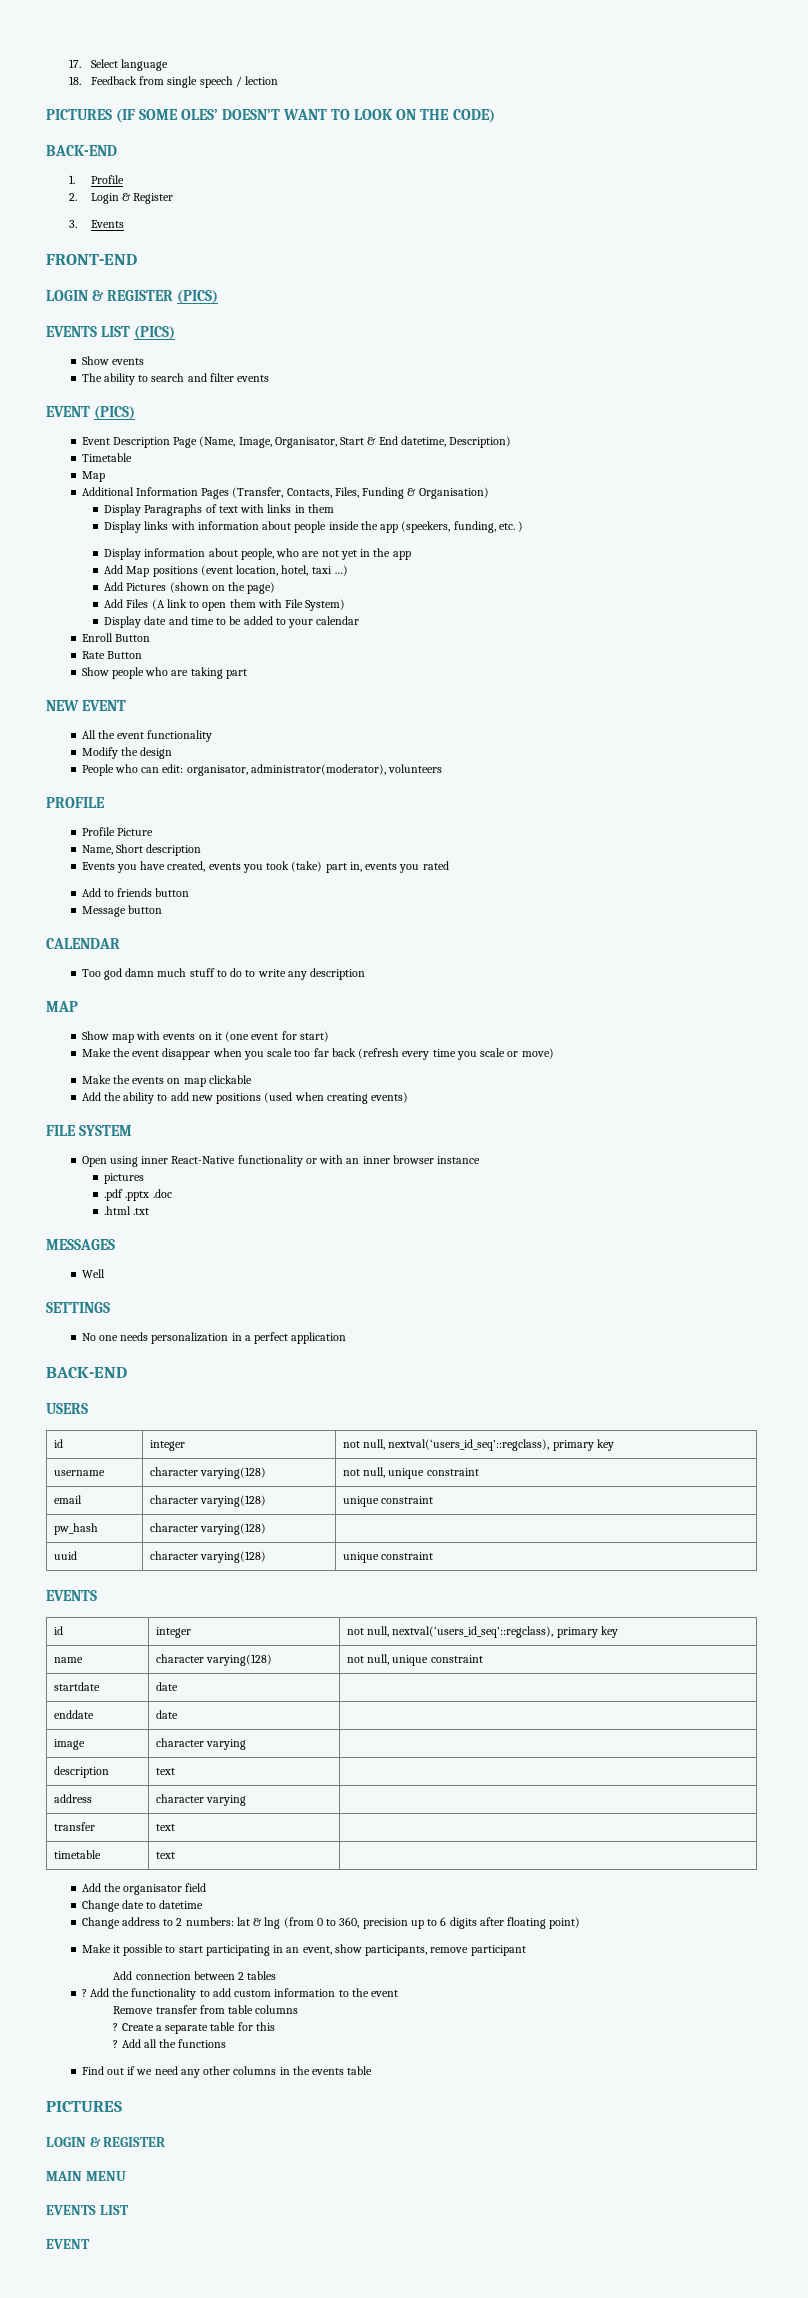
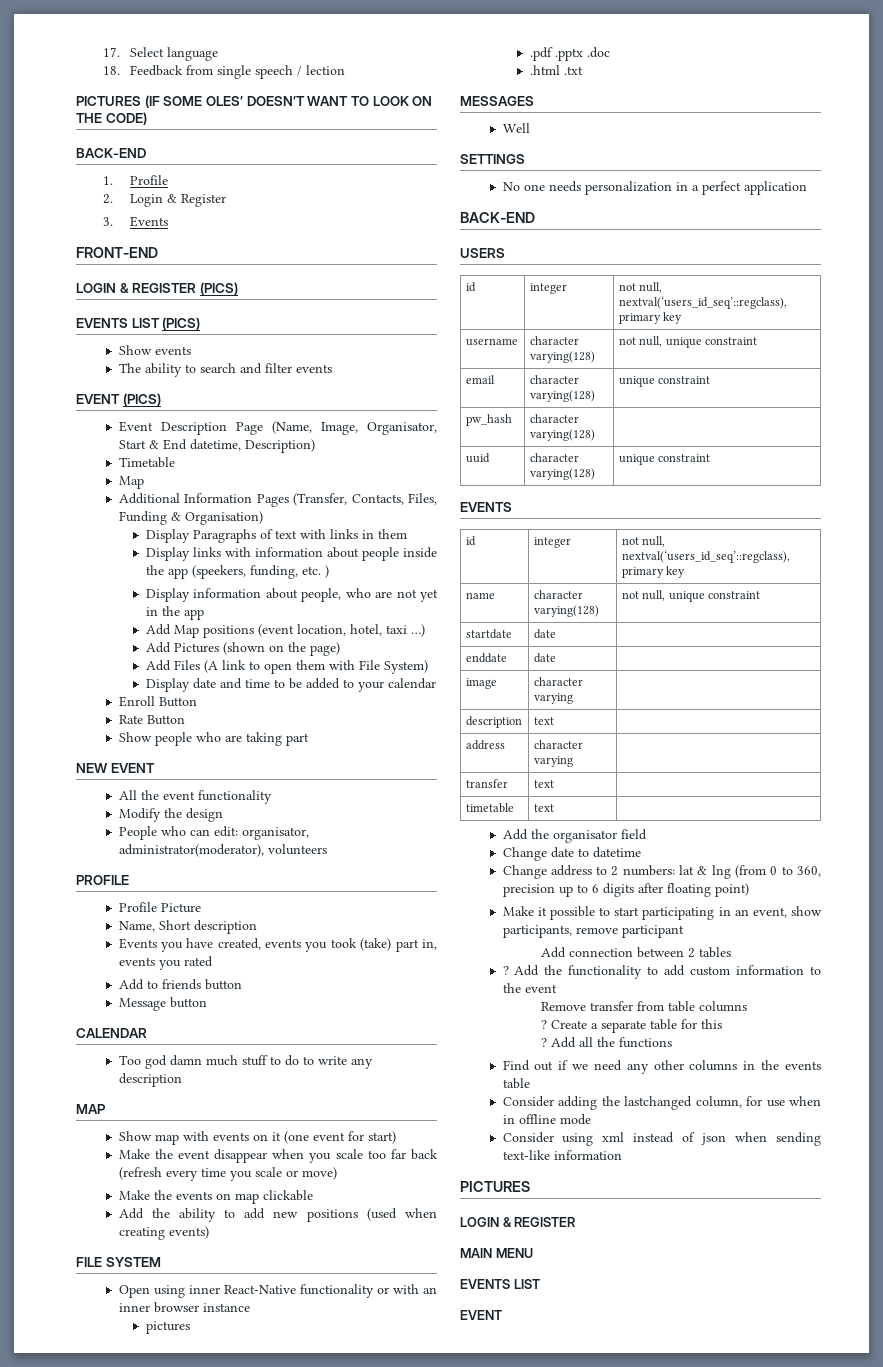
+ Consider adding the lastchanged column, for use when in offline mode
+ Consider using xml instead of json when sending text-like information

